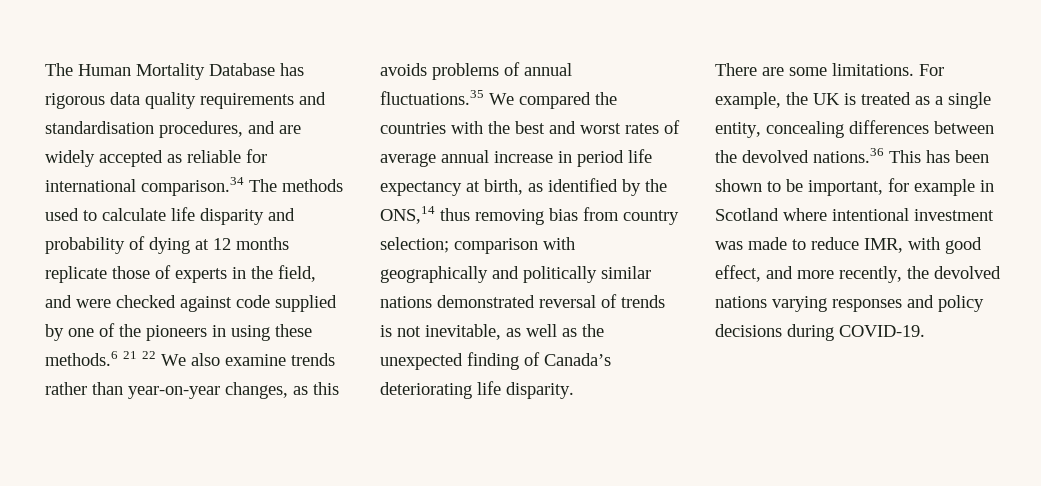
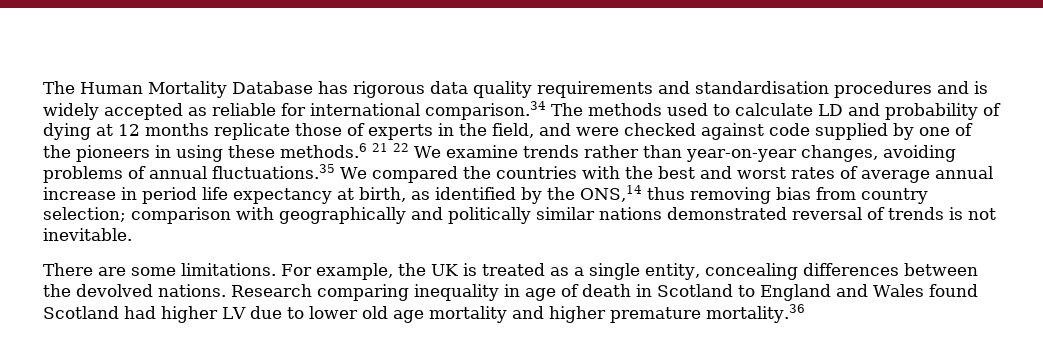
- The Human Mortality Database has rigorous data quality requirements and standardisation procedures, and are widely accepted as reliable for international comparison.34 The methods used to calculate life disparity and probability of dying at 12 months replicate those of experts in the field, and were checked against code supplied by one of the pioneers in using these methods.6 21 22 We also examine trends rather than year-on-year changes, as this avoids problems of annual fluctuations.35 We compared the countries with the best and worst rates of average annual increase in period life expectancy at birth, as identified by the ONS,14 thus removing bias from country selection;
+ The Human Mortality Database has rigorous data quality requirements and standardisation procedures and is widely accepted as reliable for international comparison.34 The methods used to calculate LD and probability of dying at 12 months replicate those of experts in the field, and were checked against code supplied by one of the pioneers in using these methods.6 21 22 We examine trends rather than year-on-year changes, avoiding problems of annual fluctuations.35 We compared the countries with the best and worst rates of average annual increase in period life expectancy at birth, as identified by the ONS,14 thus removing bias from country selection;
- comparison with geographically and politically similar nations demonstrated reversal of trends is not inevitable, as well as the unexpected finding of Canada’s deteriorating life disparity.
+ comparison with geographically and politically similar nations demonstrated reversal of trends is not inevitable.
- For example, the UK is treated as a single entity, concealing differences between the devolved nations.36 This has been shown to be important, for example in Scotland where intentional investment was made to reduce IMR, with good effect, and more recently, the devolved nations varying responses and policy decisions during COVID-19.
+ For example, the UK is treated as a single entity, concealing differences between the devolved nations. Research comparing inequality in age of death in Scotland to England and Wales found Scotland had higher LV due to lower old age mortality and higher premature mortality.36

